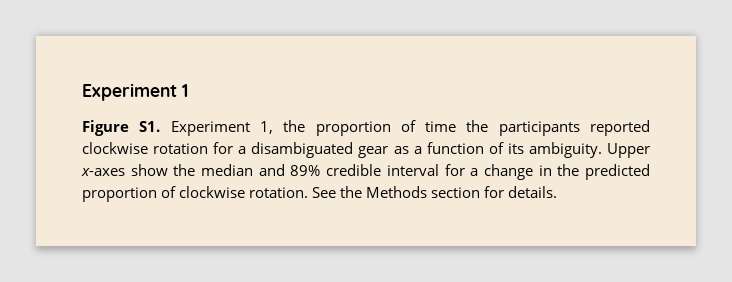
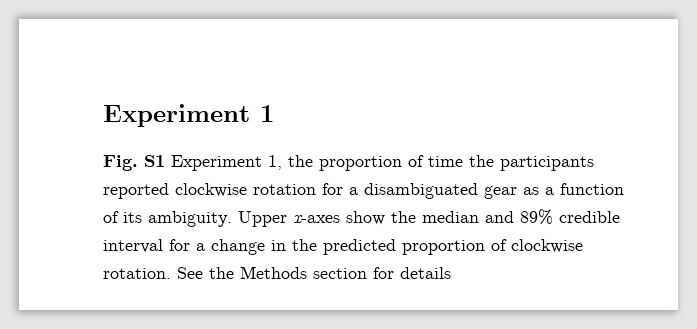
- Figure S1. Experiment 1, the proportion of time the participants reported clockwise rotation for a disambiguated gear as a function of its ambiguity.
+ Fig. S1 Experiment 1, the proportion of time the participants reported clockwise rotation for a disambiguated gear as a function of its ambiguity.
- See the Methods section for details.
+ See the Methods section for details

